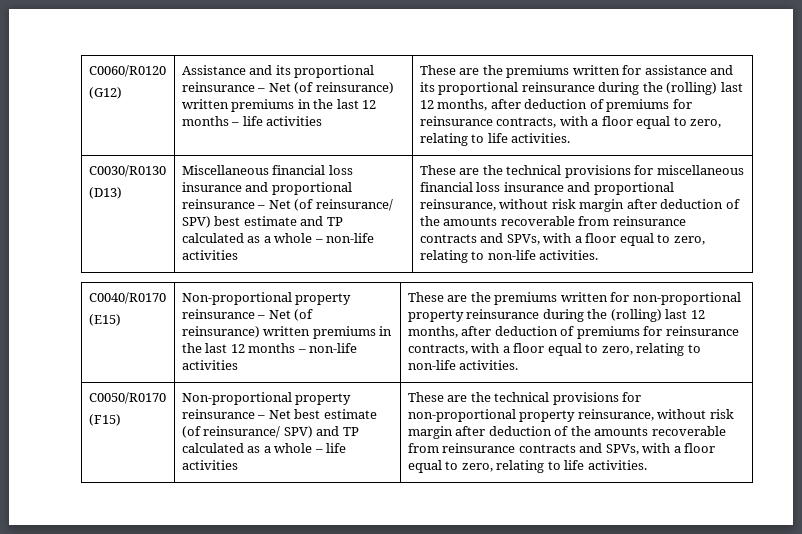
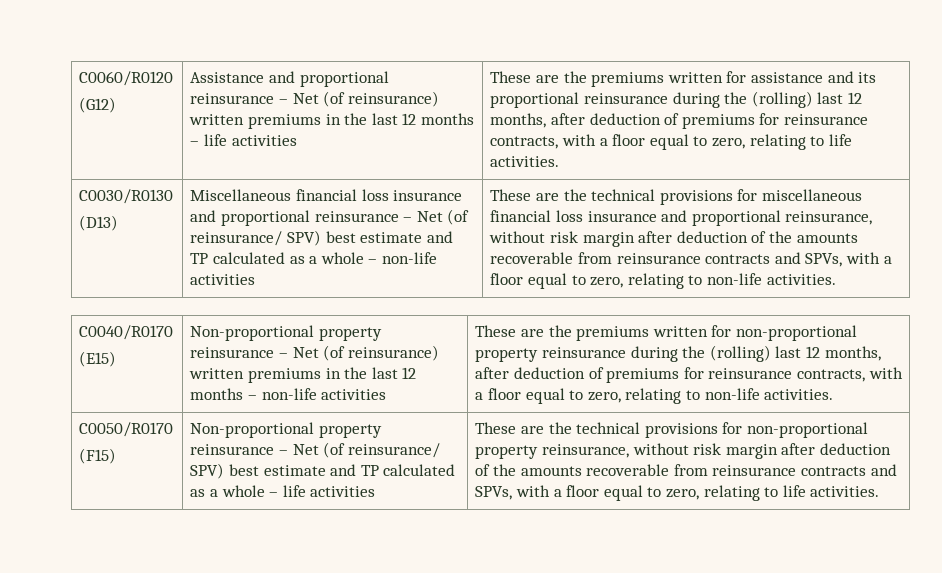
- Assistance and its proportional reinsurance – Net (of reinsurance) written premiums in the last 12 months – life activities
+ Assistance and proportional reinsurance – Net (of reinsurance) written premiums in the last 12 months – life activities
- Non-proportional property reinsurance – Net best estimate (of reinsurance/ SPV) and TP calculated as a whole – life activities
+ Non-proportional property reinsurance – Net (of reinsurance/ SPV) best estimate and TP calculated as a whole – life activities

